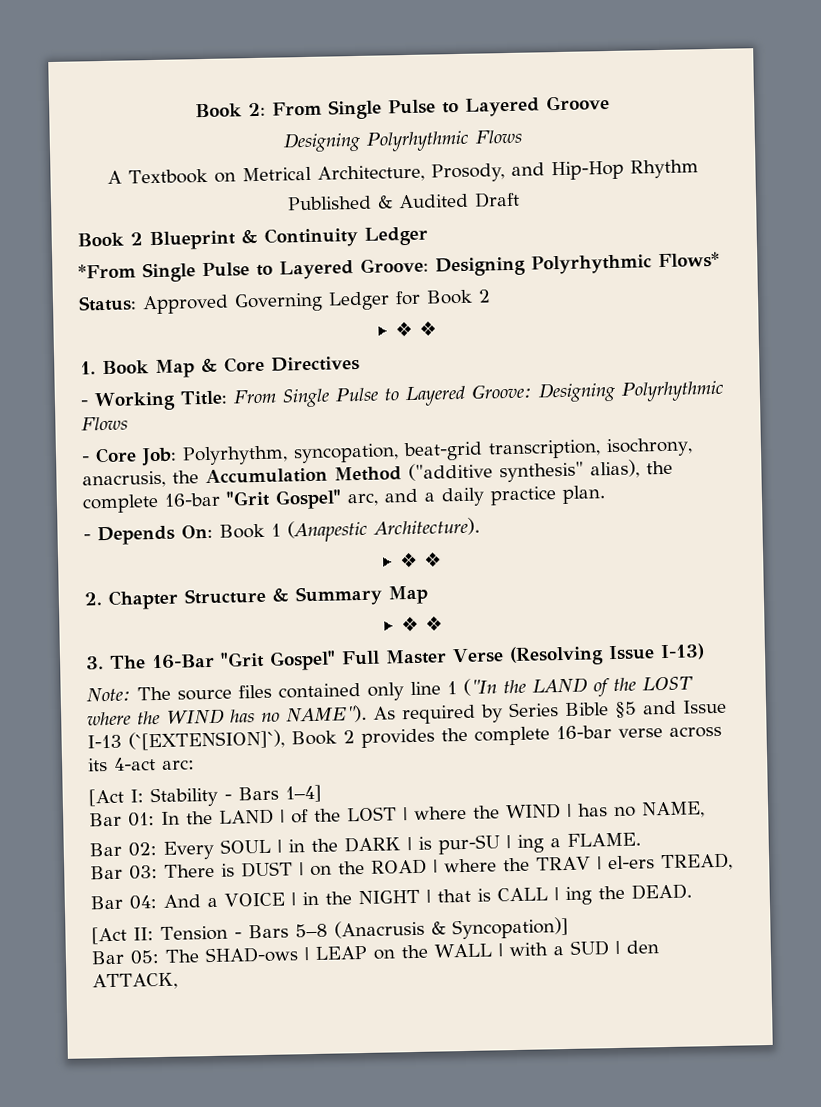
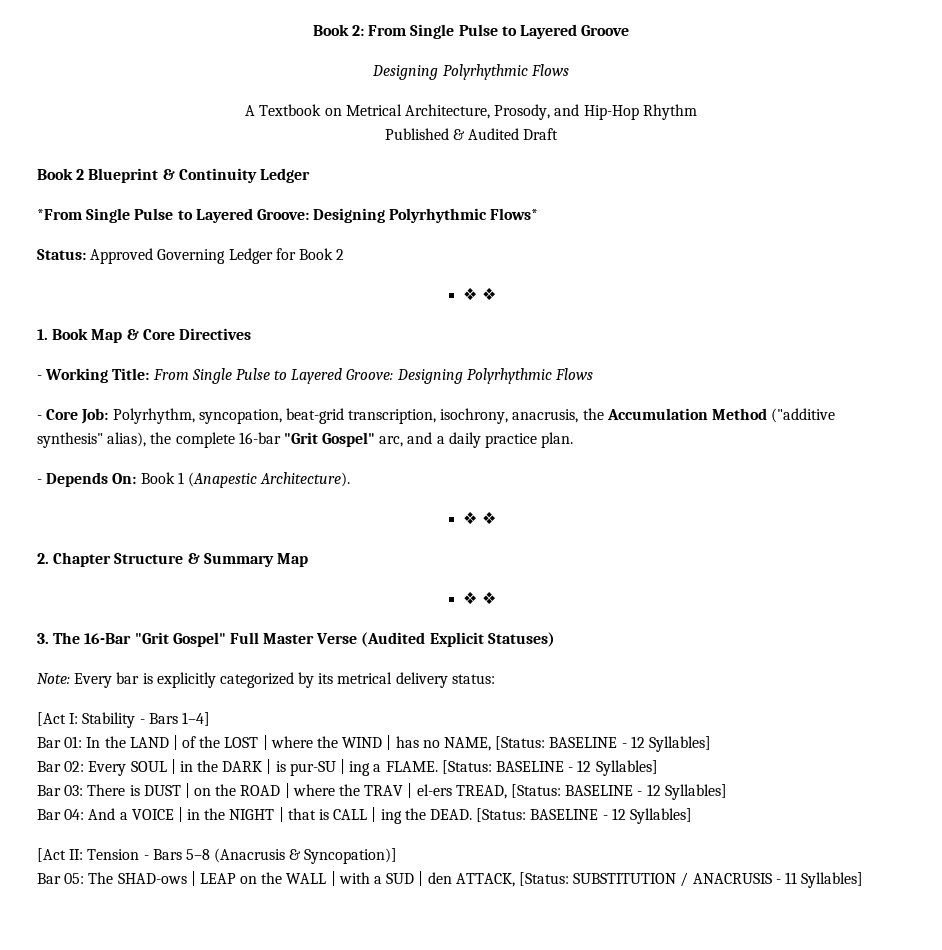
- 3. The 16-Bar "Grit Gospel" Full Master Verse (Resolving Issue I-13)
- Note: The source files contained only line 1 ("In the LAND of the LOST where the WIND has no NAME"). As required by Series Bible §5 and Issue I-13 (`[EXTENSION]`), Book 2 provides the complete 16-bar verse across its 4-act arc:
+ 3. The 16-Bar "Grit Gospel" Full Master Verse (Audited Explicit Statuses)
+ Note: Every bar is explicitly categorized by its metrical delivery status:
- Bar 01: In the LAND | of the LOST | where the WIND | has no NAME,
+ Bar 01: In the LAND | of the LOST | where the WIND | has no NAME, [Status: BASELINE - 12 Syllables]
- Bar 02: Every SOUL | in the DARK | is pur-SU | ing a FLAME.
+ Bar 02: Every SOUL | in the DARK | is pur-SU | ing a FLAME. [Status: BASELINE - 12 Syllables]
- Bar 03: There is DUST | on the ROAD | where the TRAV | el-ers TREAD,
+ Bar 03: There is DUST | on the ROAD | where the TRAV | el-ers TREAD, [Status: BASELINE - 12 Syllables]
- Bar 04: And a VOICE | in the NIGHT | that is CALL | ing the DEAD.
+ Bar 04: And a VOICE | in the NIGHT | that is CALL | ing the DEAD. [Status: BASELINE - 12 Syllables]
- Bar 05: The SHAD-ows | LEAP on the WALL | with a SUD | den ATTACK,
+ Bar 05: The SHAD-ows | LEAP on the WALL | with a SUD | den ATTACK, [Status: SUBSTITUTION / ANACRUSIS - 11 Syllables]

